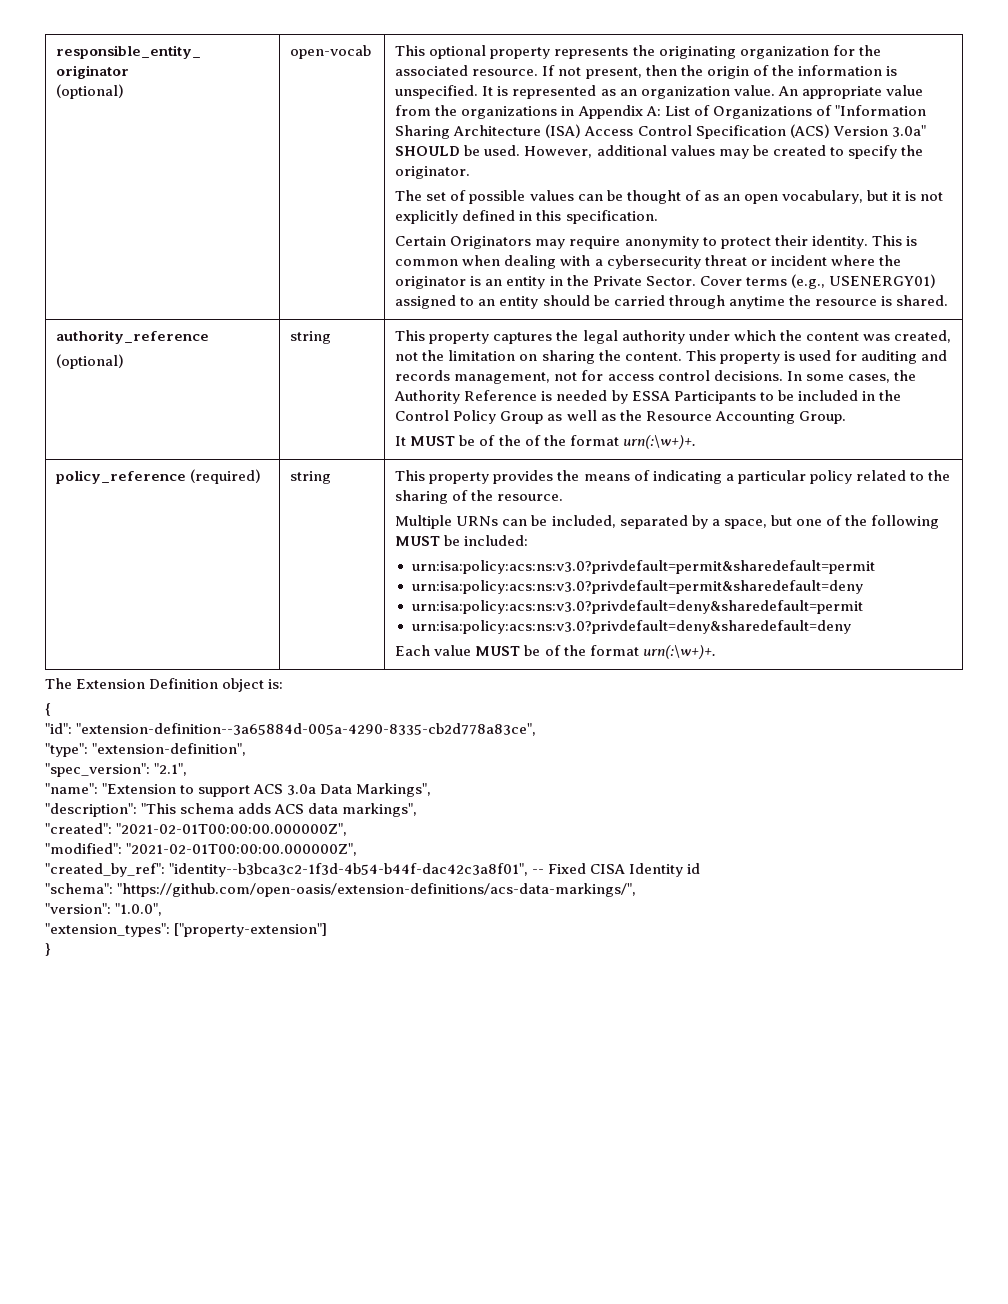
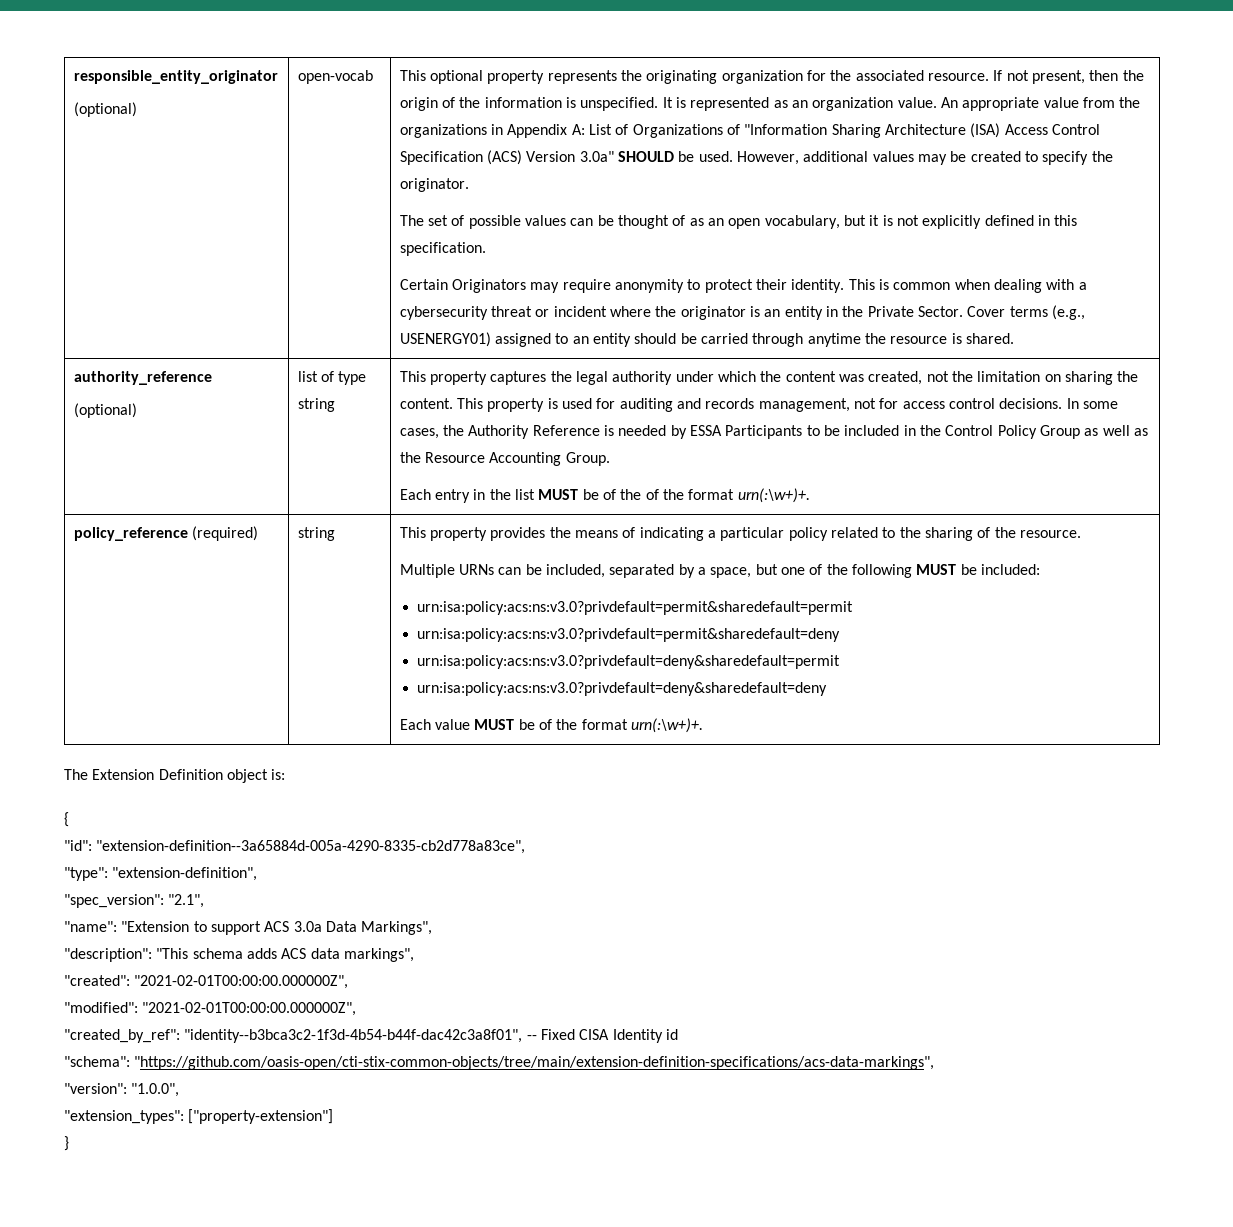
- (optional) | string
+ (optional) | list of type string
- It MUST be of the of the format urn(:\w+)+.
+ Each entry in the list MUST be of the of the format urn(:\w+)+.
- "schema": "https://github.com/open-oasis/extension-definitions/acs-data-markings/",
+ "schema": "https://github.com/oasis-open/cti-stix-common-objects/tree/main/extension-definition-specifications/acs-data-markings",

